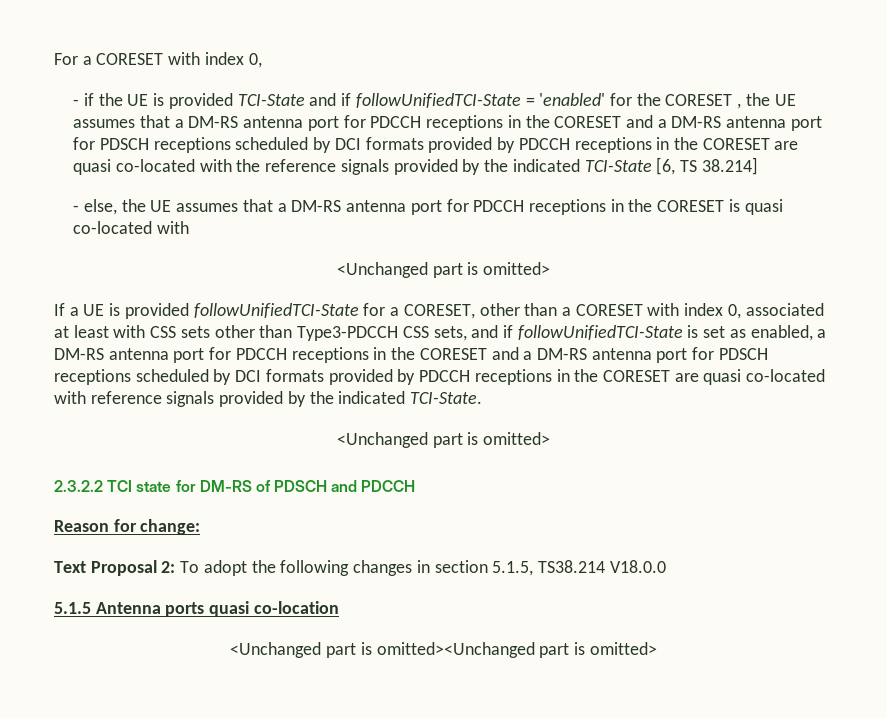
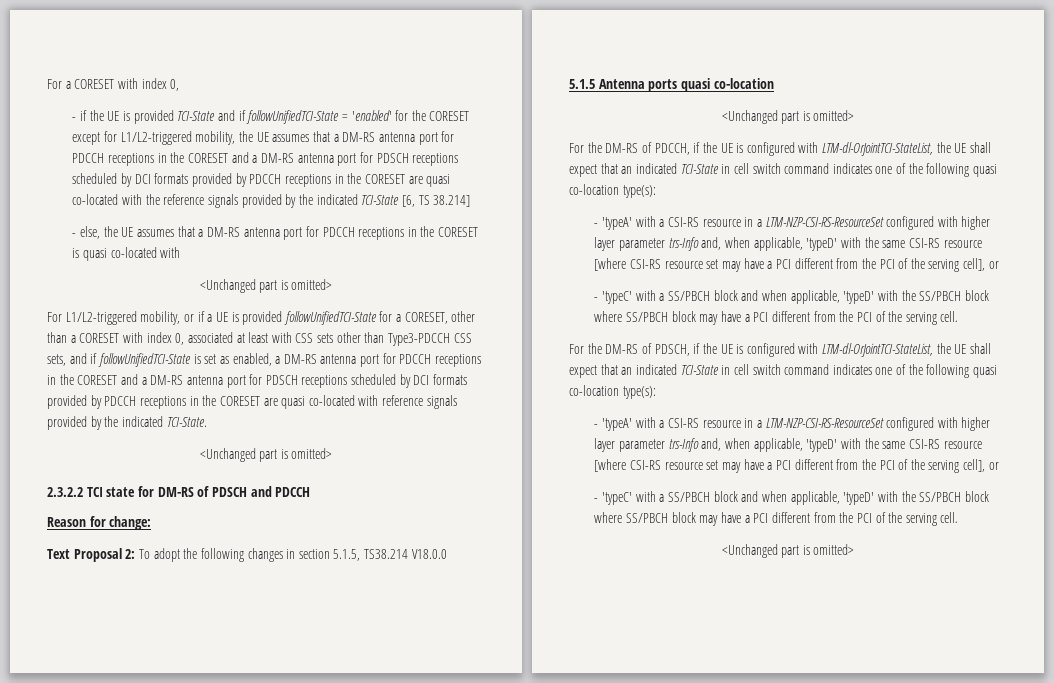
- - if the UE is provided TCI-State and if followUnifiedTCI-State = 'enabled' for the CORESET , the UE assumes that a DM-RS antenna port for PDCCH receptions in the CORESET and a DM-RS antenna port for PDSCH receptions scheduled by DCI formats provided by PDCCH receptions in the CORESET are quasi co-located with the reference signals provided by the indicated TCI-State [6, TS 38.214]
+ - if the UE is provided TCI-State and if followUnifiedTCI-State = 'enabled' for the CORESET except for L1/L2-triggered mobility, the UE assumes that a DM-RS antenna port for PDCCH receptions in the CORESET and a DM-RS antenna port for PDSCH receptions scheduled by DCI formats provided by PDCCH receptions in the CORESET are quasi co-located with the reference signals provided by the indicated TCI-State [6, TS 38.214]
- If a UE is provided followUnifiedTCI-State for a CORESET, other than a CORESET with index 0, associated at least with CSS sets other than Type3-PDCCH CSS sets, and if followUnifiedTCI-State is set as enabled, a DM-RS antenna port for PDCCH receptions in the CORESET and a DM-RS antenna port for PDSCH receptions scheduled by DCI formats provided by PDCCH receptions in the CORESET are quasi co-located with reference signals provided by the indicated TCI-State.
+ For L1/L2-triggered mobility, or if a UE is provided followUnifiedTCI-State for a CORESET, other than a CORESET with index 0, associated at least with CSS sets other than Type3-PDCCH CSS sets, and if followUnifiedTCI-State is set as enabled, a DM-RS antenna port for PDCCH receptions in the CORESET and a DM-RS antenna port for PDSCH receptions scheduled by DCI formats provided by PDCCH receptions in the CORESET are quasi co-located with reference signals provided by the indicated TCI-State.
  5.1.5 Antenna ports quasi co-location
- <Unchanged part is omitted><Unchanged part is omitted>
+ <Unchanged part is omitted>
+ For the DM-RS of PDCCH, if the UE is configured with LTM-dl-OrJointTCI-StateList, the UE shall expect that an indicated TCI-State in cell switch command indicates one of the following quasi co-location type(s):
+ - 'typeA' with a CSI-RS resource in a LTM-NZP-CSI-RS-ResourceSet configured with higher layer parameter trs-Info and, when applicable, 'typeD' with the same CSI-RS resource [where CSI-RS resource set may have a PCI different from the PCI of the serving cell], or
+ - 'typeC' with a SS/PBCH block and when applicable, 'typeD' with the SS/PBCH block where SS/PBCH block may have a PCI different from the PCI of the serving cell.
+ For the DM-RS of PDSCH, if the UE is configured with LTM-dl-OrJointTCI-StateList, the UE shall expect that an indicated TCI-State in cell switch command indicates one of the following quasi co-location type(s):
+ - 'typeA' with a CSI-RS resource in a LTM-NZP-CSI-RS-ResourceSet configured with higher layer parameter trs-Info and, when applicable, 'typeD' with the same CSI-RS resource [where CSI-RS resource set may have a PCI different from the PCI of the serving cell], or
+ - 'typeC' with a SS/PBCH block and when applicable, 'typeD' with the SS/PBCH block where SS/PBCH block may have a PCI different from the PCI of the serving cell.
+ <Unchanged part is omitted>

